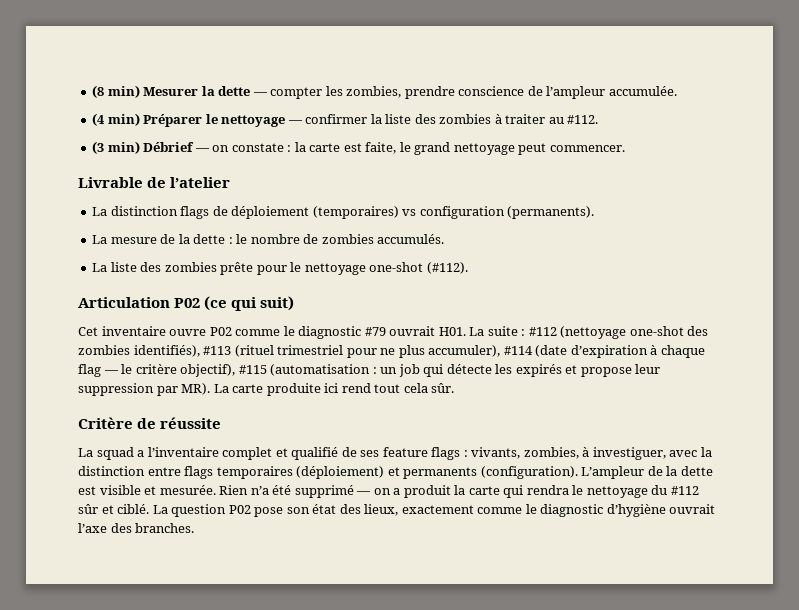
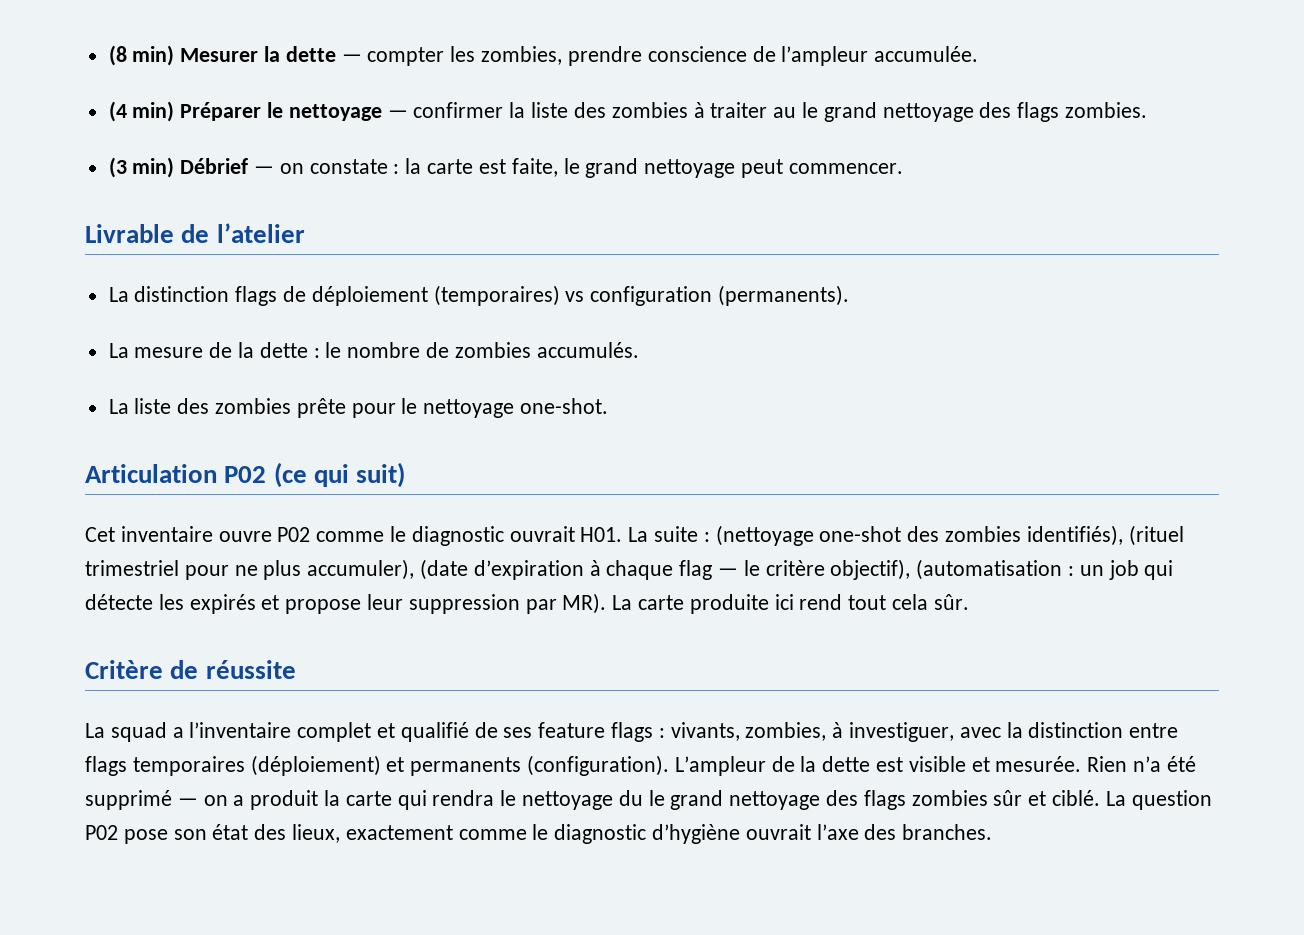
- (4 min) Préparer le nettoyage — confirmer la liste des zombies à traiter au #112.
+ (4 min) Préparer le nettoyage — confirmer la liste des zombies à traiter au le grand nettoyage des flags zombies.
- La liste des zombies prête pour le nettoyage one-shot (#112).
+ La liste des zombies prête pour le nettoyage one-shot.
- Cet inventaire ouvre P02 comme le diagnostic #79 ouvrait H01. La suite : #112 (nettoyage one-shot des zombies identifiés), #113 (rituel trimestriel pour ne plus accumuler), #114 (date d’expiration à chaque flag — le critère objectif), #115 (automatisation : un job qui détecte les expirés et propose leur suppression par MR). La carte produite ici rend tout cela sûr.
+ Cet inventaire ouvre P02 comme le diagnostic ouvrait H01. La suite : (nettoyage one-shot des zombies identifiés), (rituel trimestriel pour ne plus accumuler), (date d’expiration à chaque flag — le critère objectif), (automatisation : un job qui détecte les expirés et propose leur suppression par MR). La carte produite ici rend tout cela sûr.
- Rien n’a été supprimé — on a produit la carte qui rendra le nettoyage du #112 sûr et ciblé.
+ Rien n’a été supprimé — on a produit la carte qui rendra le nettoyage du le grand nettoyage des flags zombies sûr et ciblé.

